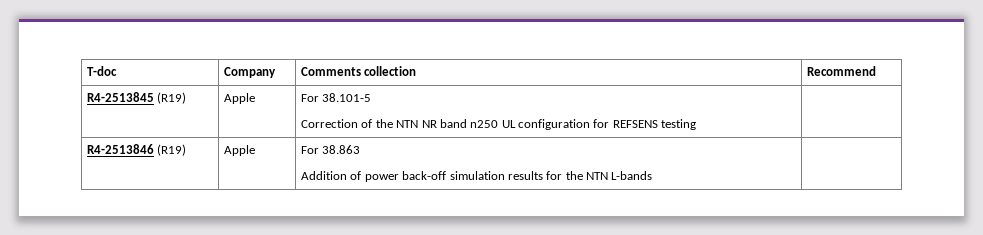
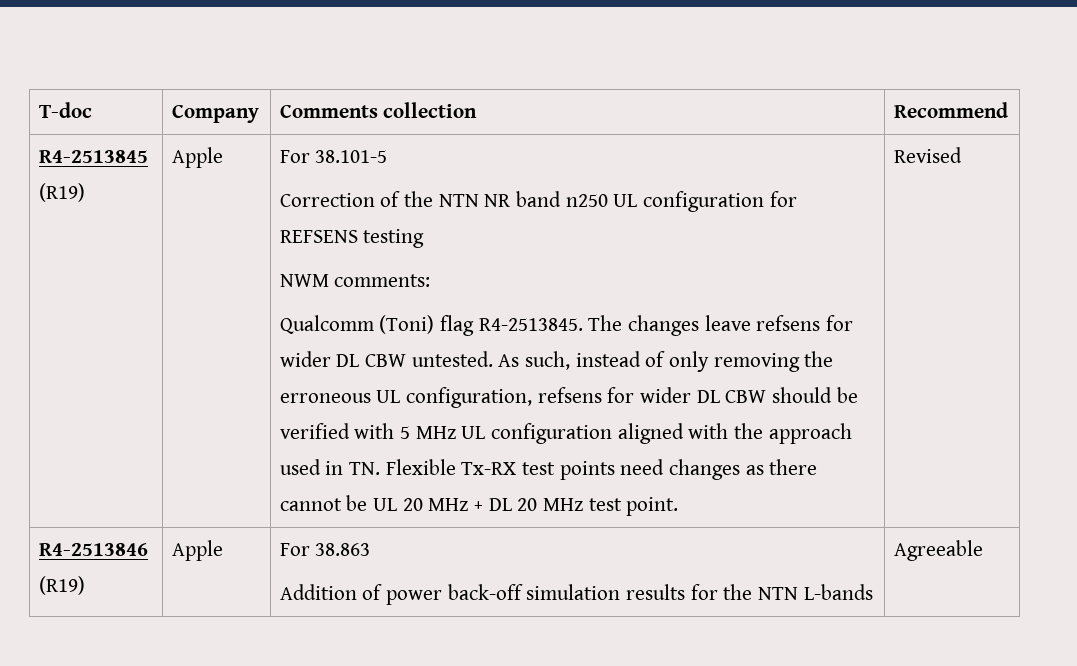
+ NWM comments:
+ Qualcomm (Toni) flag R4-2513845. The changes leave refsens for wider DL CBW untested. As such, instead of only removing the erroneous UL configuration, refsens for wider DL CBW should be verified with 5 MHz UL configuration aligned with the approach used in TN. Flexible Tx-RX test points need changes as there cannot be UL 20 MHz + DL 20 MHz test point. | Revised
  R4-2513846 (R19) | Apple | For 38.863
- Addition of power back-off simulation results for the NTN L-bands |
+ Addition of power back-off simulation results for the NTN L-bands | Agreeable

